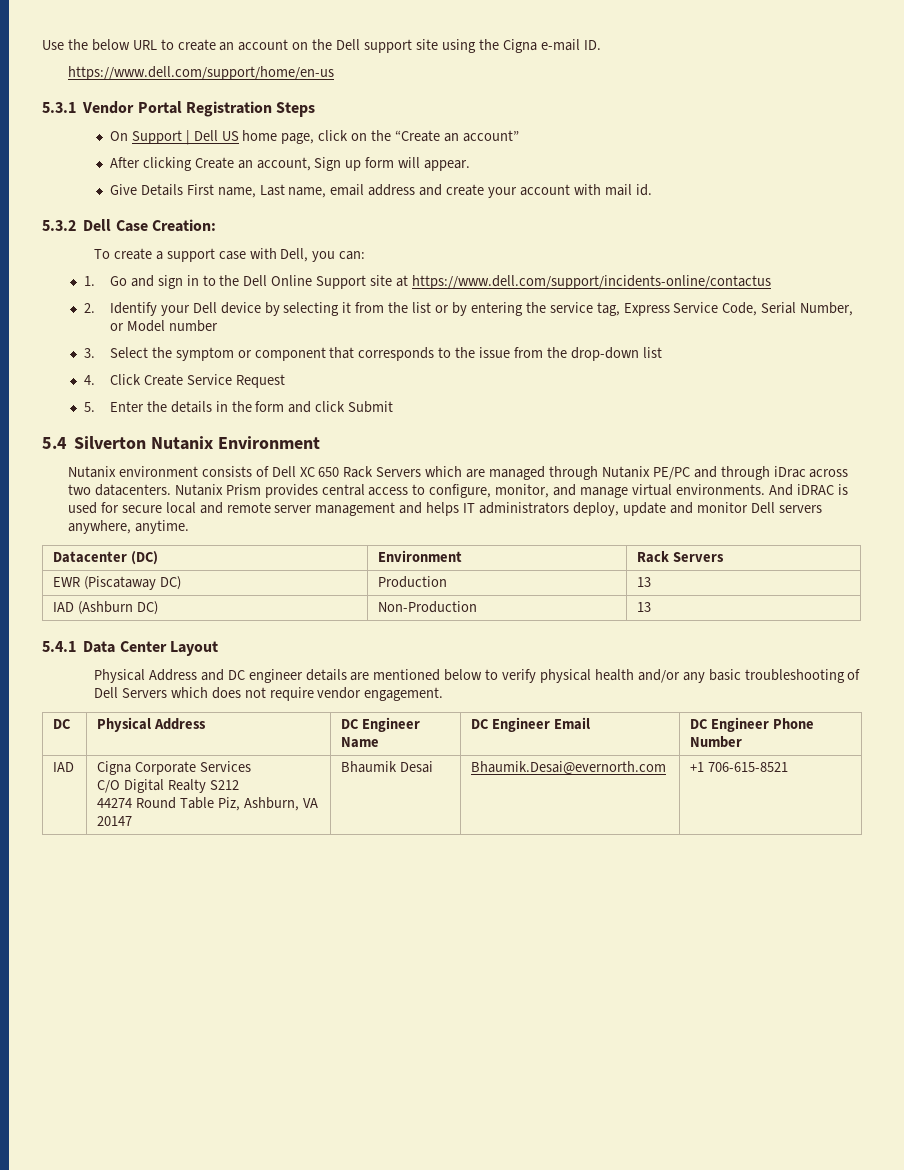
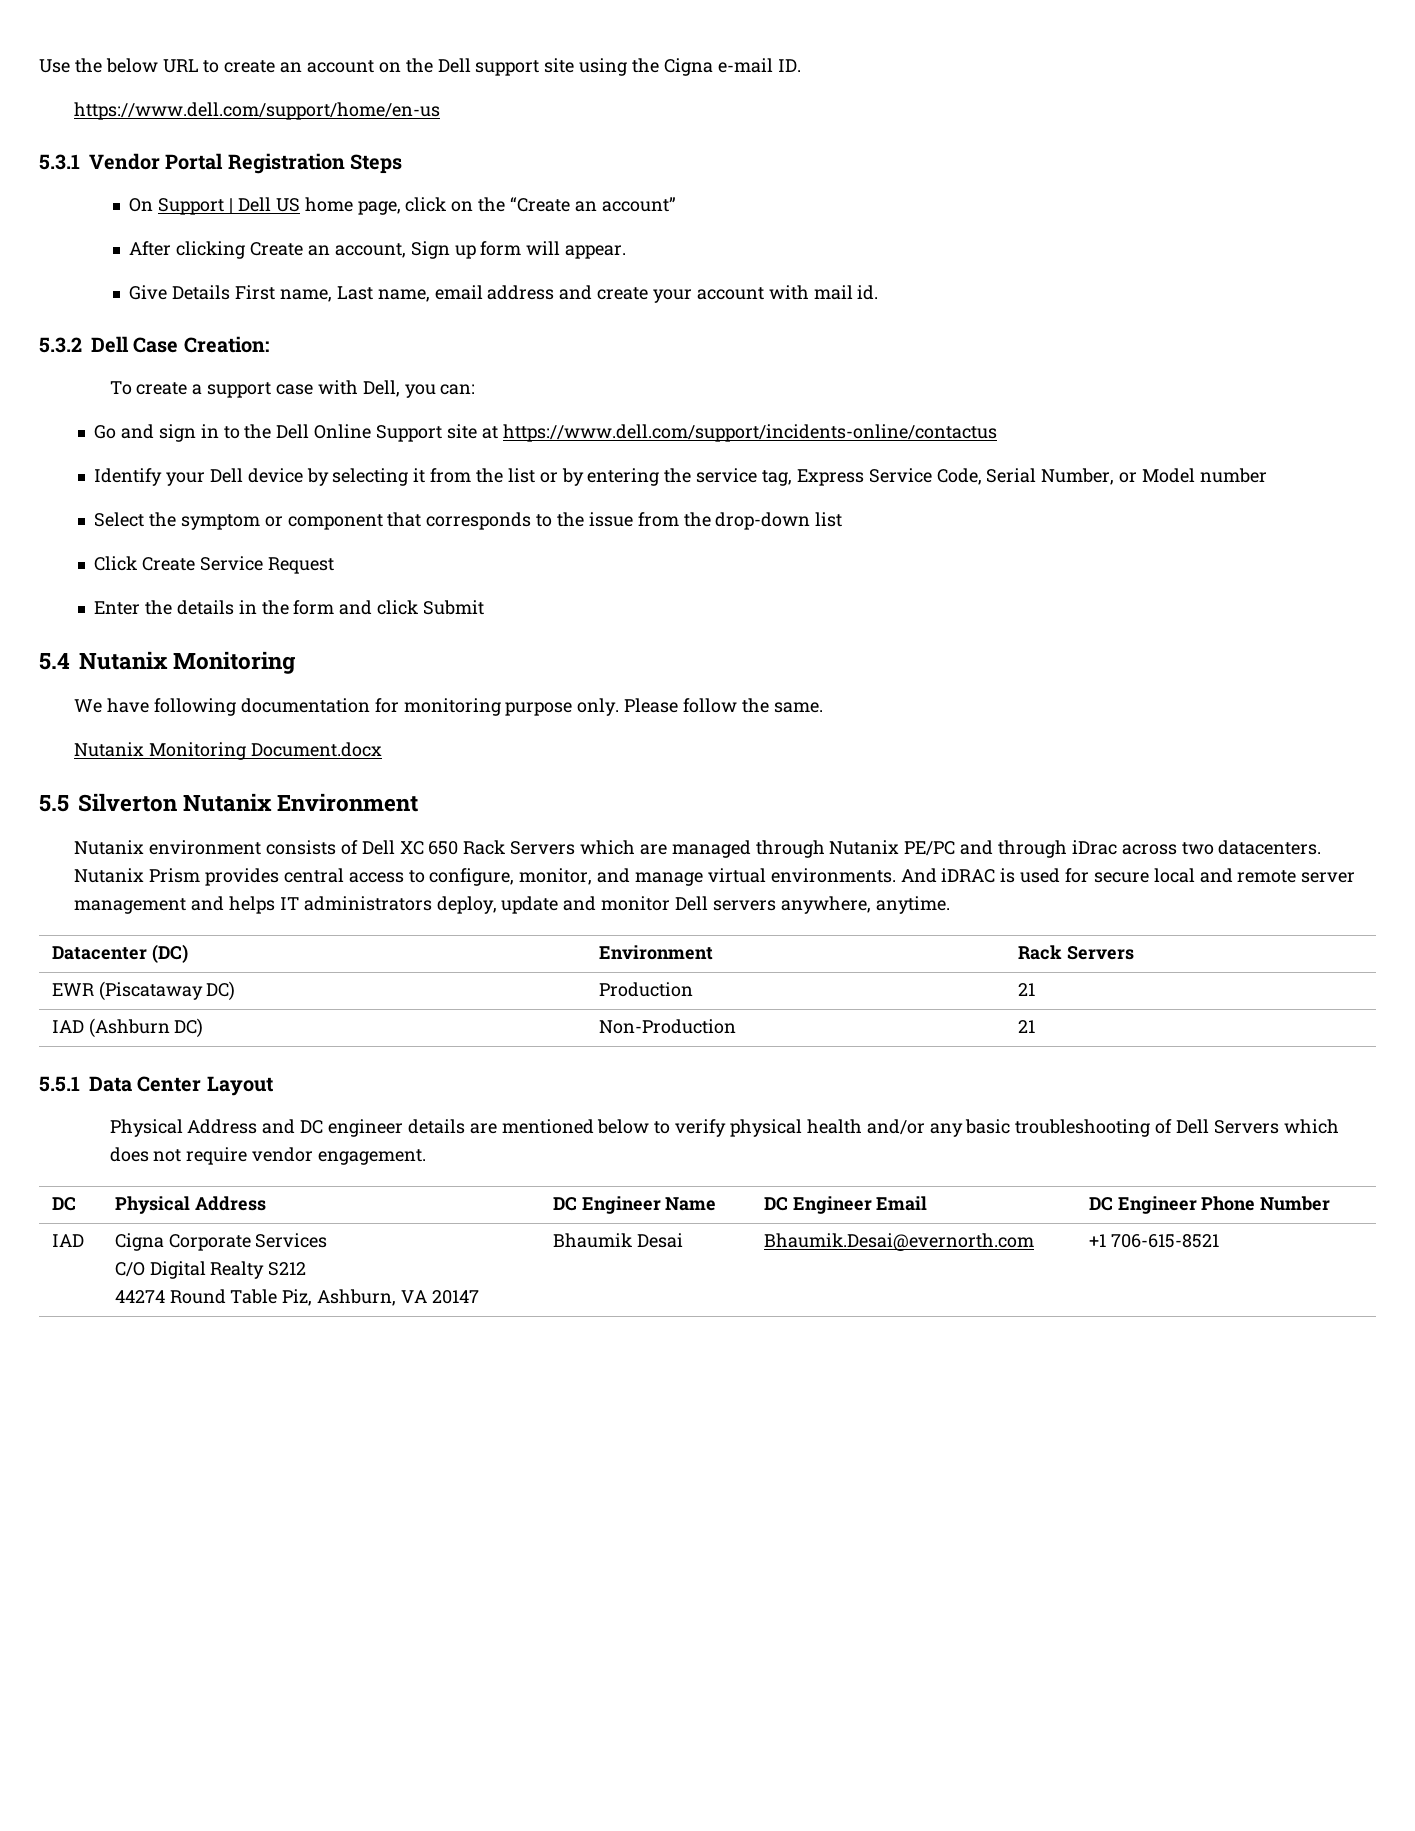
- 1. Go and sign in to the Dell Online Support site at https://www.dell.com/support/incidents-online/contactus
+ Go and sign in to the Dell Online Support site at https://www.dell.com/support/incidents-online/contactus
- 2. Identify your Dell device by selecting it from the list or by entering the service tag, Express Service Code, Serial Number, or Model number
+ Identify your Dell device by selecting it from the list or by entering the service tag, Express Service Code, Serial Number, or Model number
- 3. Select the symptom or component that corresponds to the issue from the drop-down list
+ Select the symptom or component that corresponds to the issue from the drop-down list
- 4. Click Create Service Request
+ Click Create Service Request
- 5. Enter the details in the form and click Submit
+ Enter the details in the form and click Submit
- 5.4 Silverton Nutanix Environment
+ 5.4 Nutanix Monitoring
+ We have following documentation for monitoring purpose only. Please follow the same.
+ Nutanix Monitoring Document.docx
+ 5.5 Silverton Nutanix Environment
- EWR (Piscataway DC) | Production | 13
+ EWR (Piscataway DC) | Production | 21
- IAD (Ashburn DC) | Non-Production | 13
- 5.4.1 Data Center Layout
+ IAD (Ashburn DC) | Non-Production | 21
+ 5.5.1 Data Center Layout

